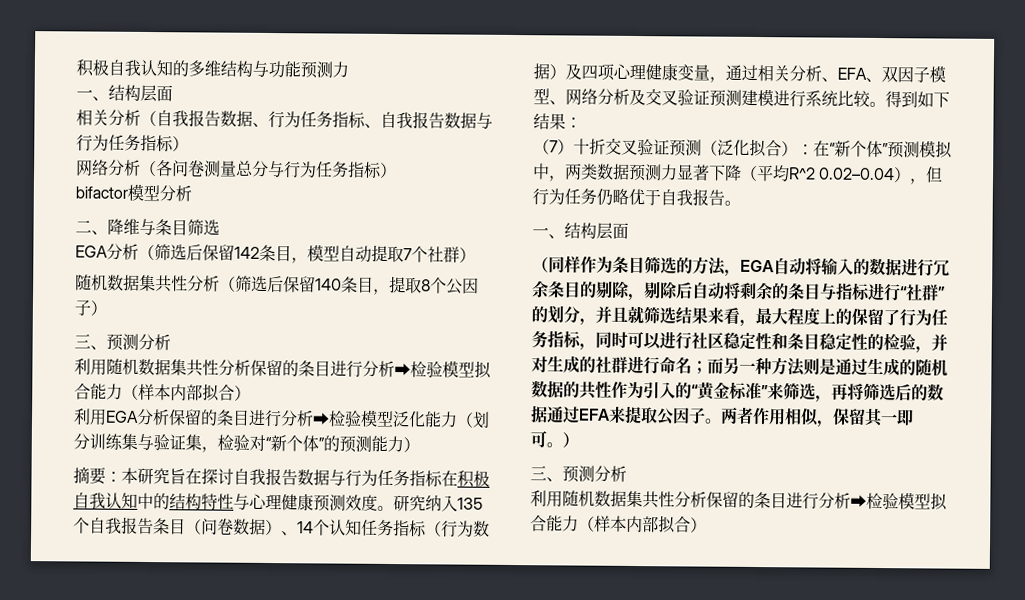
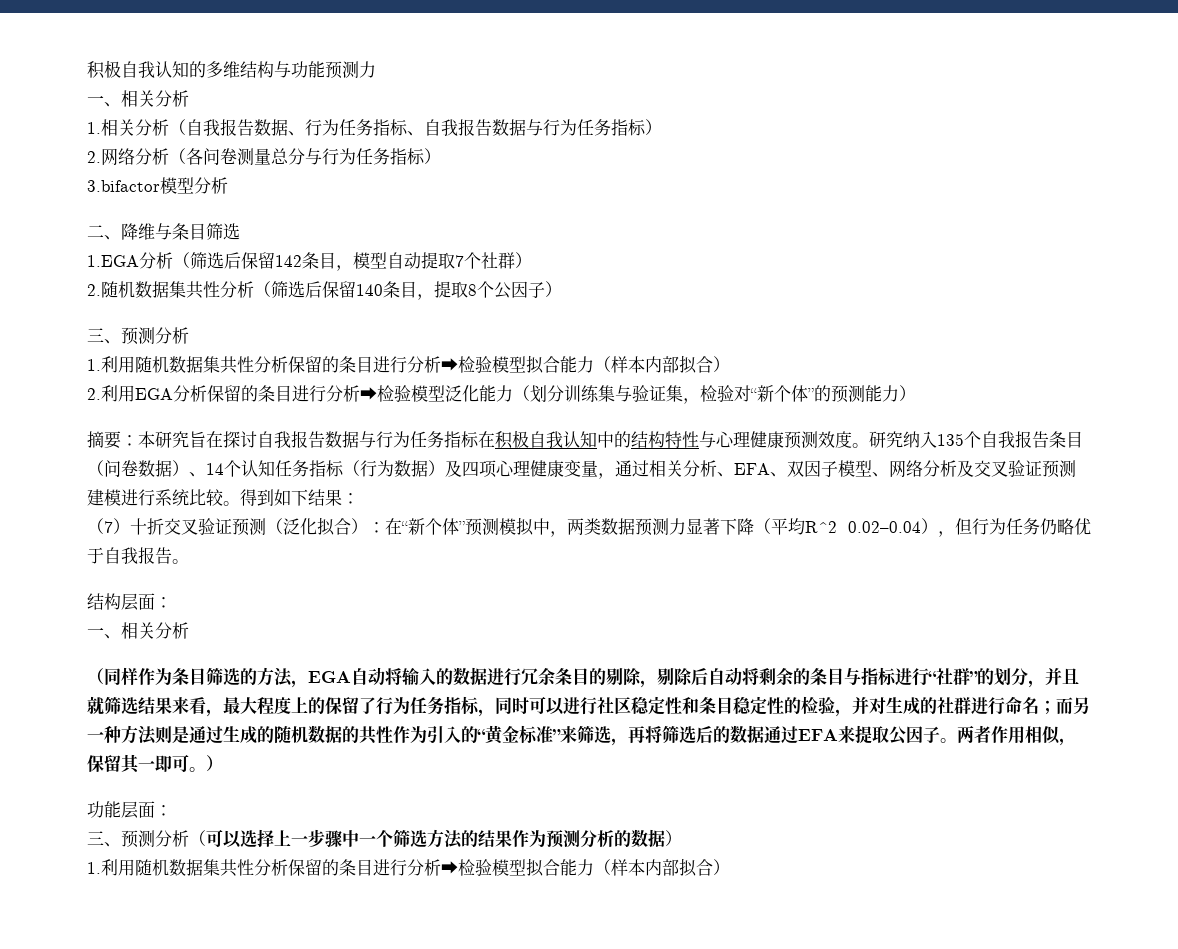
  积极自我认知的多维结构与功能预测力
- 一、结构层面
- 相关分析（自我报告数据、行为任务指标、自我报告数据与行为任务指标）
+ 一、相关分析
+ 1.相关分析（自我报告数据、行为任务指标、自我报告数据与行为任务指标）
- 网络分析（各问卷测量总分与行为任务指标）
+ 2.网络分析（各问卷测量总分与行为任务指标）
- bifactor模型分析
+ 3.bifactor模型分析
- EGA分析（筛选后保留142条目，模型自动提取7个社群）
+ 1.EGA分析（筛选后保留142条目，模型自动提取7个社群）
- 随机数据集共性分析（筛选后保留140条目，提取8个公因子）
+ 2.随机数据集共性分析（筛选后保留140条目，提取8个公因子）
  三、预测分析
- 利用随机数据集共性分析保留的条目进行分析➡检验模型拟合能力（样本内部拟合）
+ 1.利用随机数据集共性分析保留的条目进行分析➡检验模型拟合能力（样本内部拟合）
- 利用EGA分析保留的条目进行分析➡检验模型泛化能力（划分训练集与验证集，检验对“新个体”的预测能力）
+ 2.利用EGA分析保留的条目进行分析➡检验模型泛化能力（划分训练集与验证集，检验对“新个体”的预测能力）
  （7）十折交叉验证预测（泛化拟合）：在“新个体”预测模拟中，两类数据预测力显著下降（平均R^2 0.02–0.04），但行为任务仍略优于自我报告。
- 一、结构层面
+ 结构层面：
+ 一、相关分析
  两者作用相似，保留其一即可。）
- 三、预测分析
- 利用随机数据集共性分析保留的条目进行分析➡检验模型拟合能力（样本内部拟合）
+ 功能层面：
+ 三、预测分析（可以选择上一步骤中一个筛选方法的结果作为预测分析的数据）
+ 1.利用随机数据集共性分析保留的条目进行分析➡检验模型拟合能力（样本内部拟合）

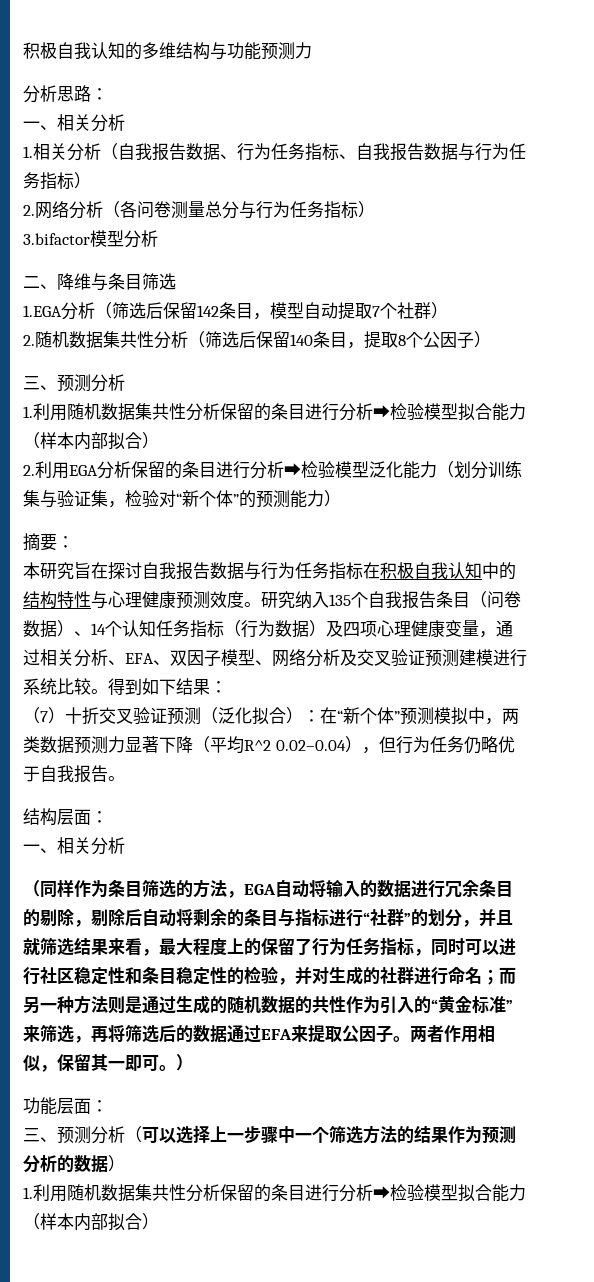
+ 分析思路：
- 摘要：本研究旨在探讨自我报告数据与行为任务指标在积极自我认知中的结构特性与心理健康预测效度。
+ 摘要：
+ 本研究旨在探讨自我报告数据与行为任务指标在积极自我认知中的结构特性与心理健康预测效度。

